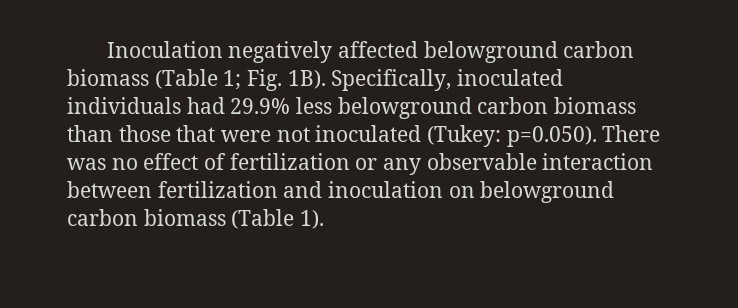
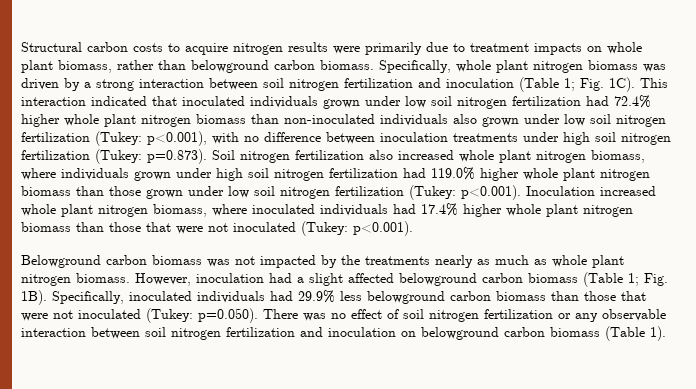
- Inoculation negatively affected belowground carbon biomass (Table 1; Fig. 1B).
+ Structural carbon costs to acquire nitrogen results were primarily due to treatment impacts on whole plant biomass, rather than belowground carbon biomass. Specifically, whole plant nitrogen biomass was driven by a strong interaction between soil nitrogen fertilization and inoculation (Table 1; Fig. 1C). This interaction indicated that inoculated individuals grown under low soil nitrogen fertilization had 72.4% higher whole plant nitrogen biomass than non-inoculated individuals also grown under low soil nitrogen fertilization (Tukey: p<0.001), with no difference between inoculation treatments under high soil nitrogen fertilization (Tukey: p=0.873). Soil nitrogen fertilization also increased whole plant nitrogen biomass, where individuals grown under high soil nitrogen fertilization had 119.0% higher whole plant nitrogen biomass than those grown under low soil nitrogen fertilization (Tukey: p<0.001). Inoculation increased whole plant nitrogen biomass, where inoculated individuals had 17.4% higher whole plant nitrogen biomass than those that were not inoculated (Tukey: p<0.001).
+ Belowground carbon biomass was not impacted by the treatments nearly as much as whole plant nitrogen biomass. However, inoculation had a slight affected belowground carbon biomass (Table 1; Fig. 1B).
- Specifically, inoculated individuals had 29.9% less belowground carbon biomass than those that were not inoculated (Tukey: p=0.050). There was no effect of fertilization or any observable interaction between fertilization and inoculation on belowground carbon biomass (Table 1).
+ Specifically, inoculated individuals had 29.9% less belowground carbon biomass than those that were not inoculated (Tukey: p=0.050). There was no effect of soil nitrogen fertilization or any observable interaction between soil nitrogen fertilization and inoculation on belowground carbon biomass (Table 1).

